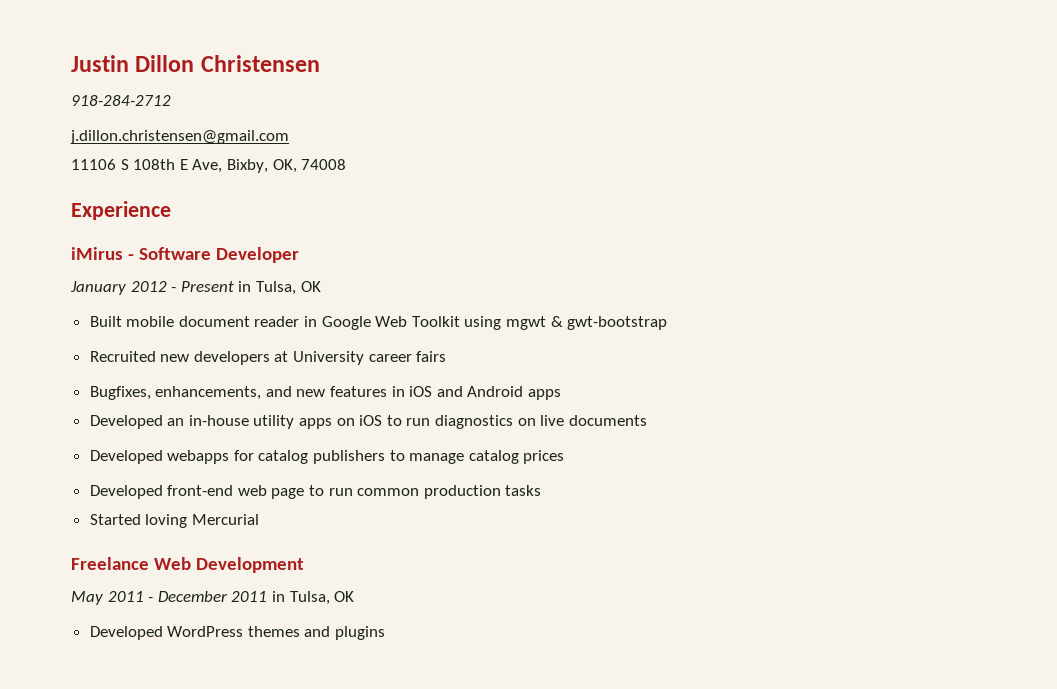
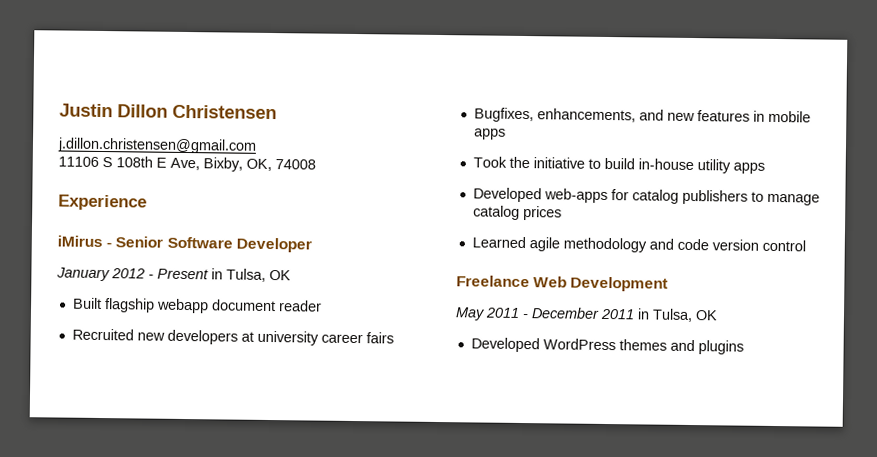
- 918-284-2712
- iMirus - Software Developer
+ iMirus - Senior Software Developer
- Built mobile document reader in Google Web Toolkit using mgwt & gwt-bootstrap
+ Built flagship webapp document reader
- Recruited new developers at University career fairs
+ Recruited new developers at university career fairs
- Bugfixes, enhancements, and new features in iOS and Android apps
- Developed an in-house utility apps on iOS to run diagnostics on live documents
- Developed webapps for catalog publishers to manage catalog prices
+ Bugfixes, enhancements, and new features in mobile apps
+ Took the initiative to build in-house utility apps
+ Developed web-apps for catalog publishers to manage catalog prices
- Developed front-end web page to run common production tasks
- Started loving Mercurial
+ Learned agile methodology and code version control

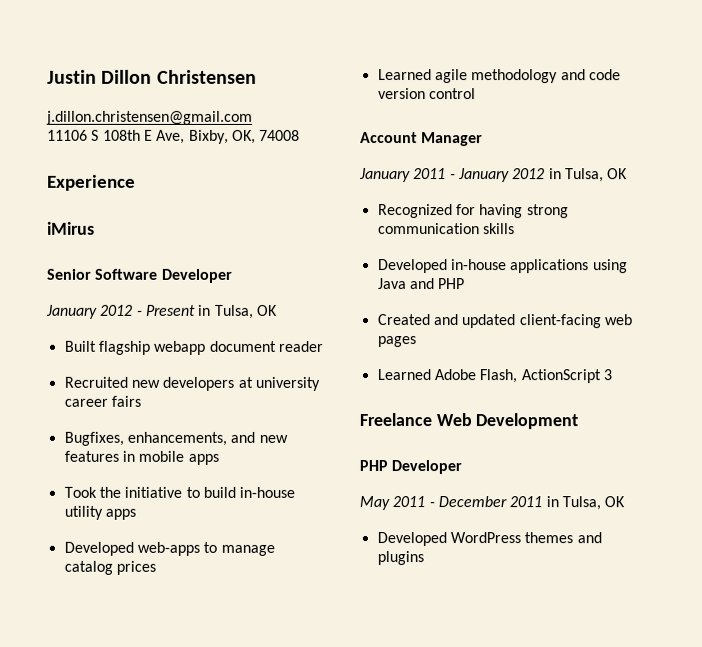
- iMirus - Senior Software Developer
+ iMirus
+ Senior Software Developer
- Developed web-apps for catalog publishers to manage catalog prices
+ Developed web-apps to manage catalog prices
+ Account Manager
+ January 2011 - January 2012 in Tulsa, OK
+ Recognized for having strong communication skills
+ Developed in-house applications using Java and PHP
+ Created and updated client-facing web pages
+ Learned Adobe Flash, ActionScript 3
+ PHP Developer

